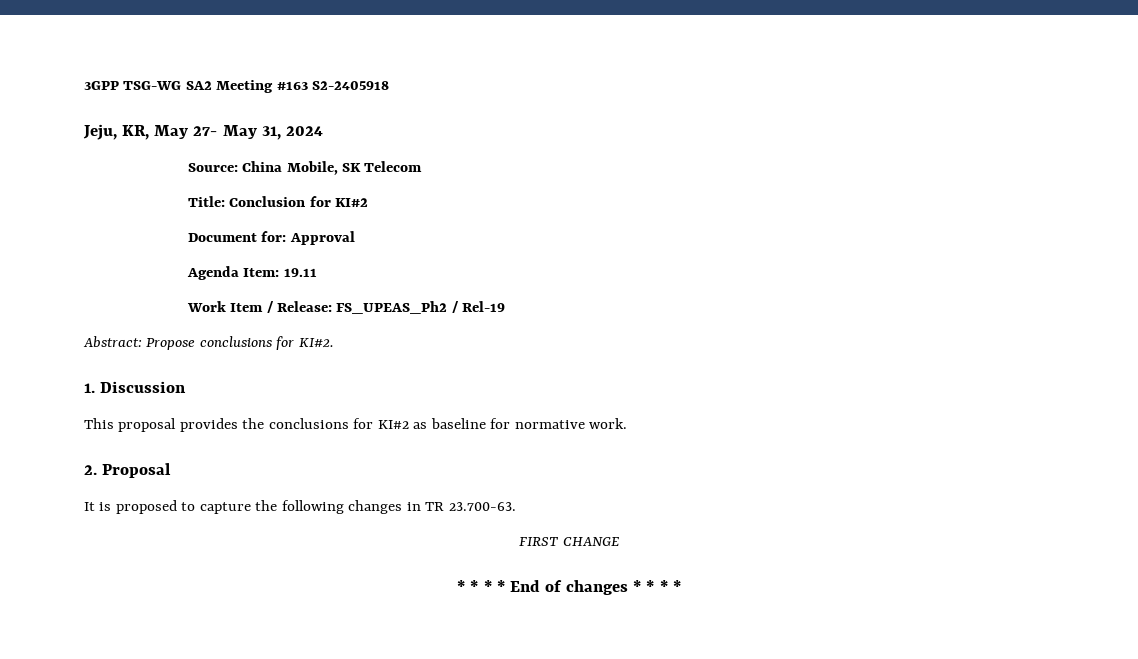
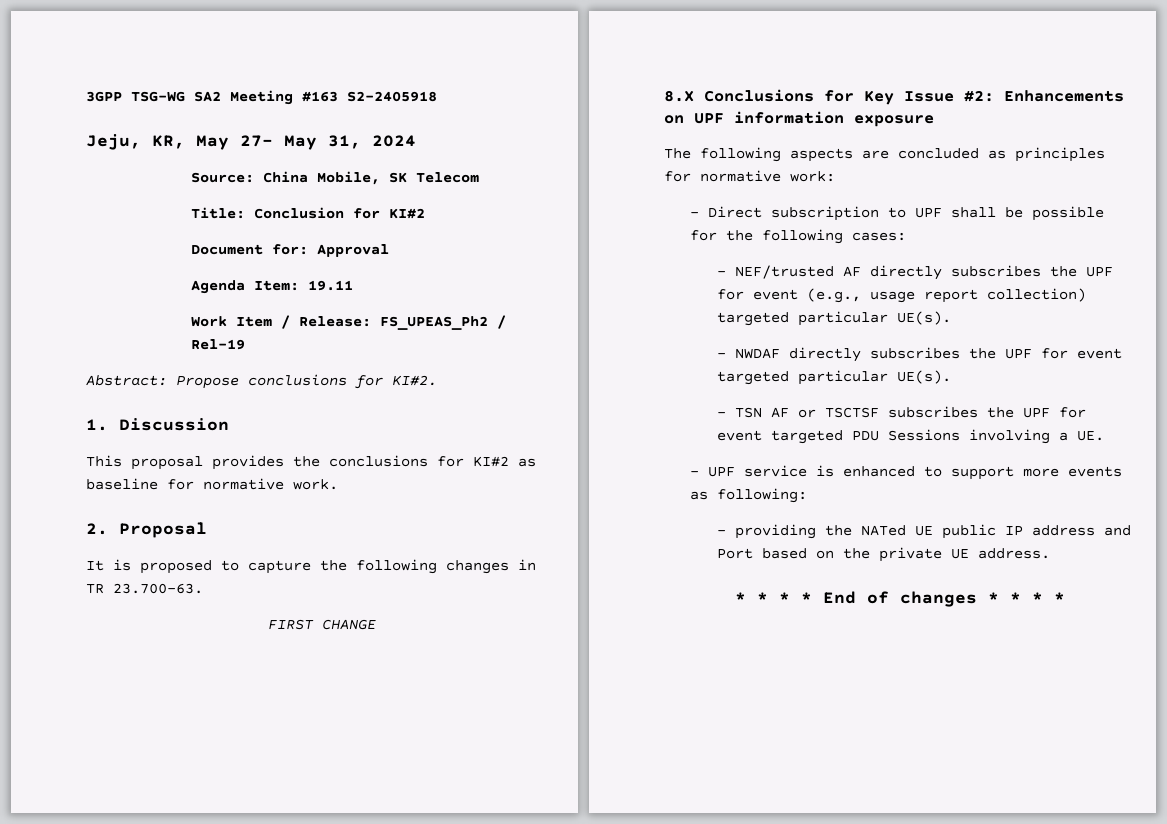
+ 8.X Conclusions for Key Issue #2: Enhancements on UPF information exposure
+ The following aspects are concluded as principles for normative work:
+ - Direct subscription to UPF shall be possible for the following cases:
+ - NEF/trusted AF directly subscribes the UPF for event (e.g., usage report collection) targeted particular UE(s).
+ - NWDAF directly subscribes the UPF for event targeted particular UE(s).
+ - TSN AF or TSCTSF subscribes the UPF for event targeted PDU Sessions involving a UE.
+ - UPF service is enhanced to support more events as following:
+ - providing the NATed UE public IP address and Port based on the private UE address.

